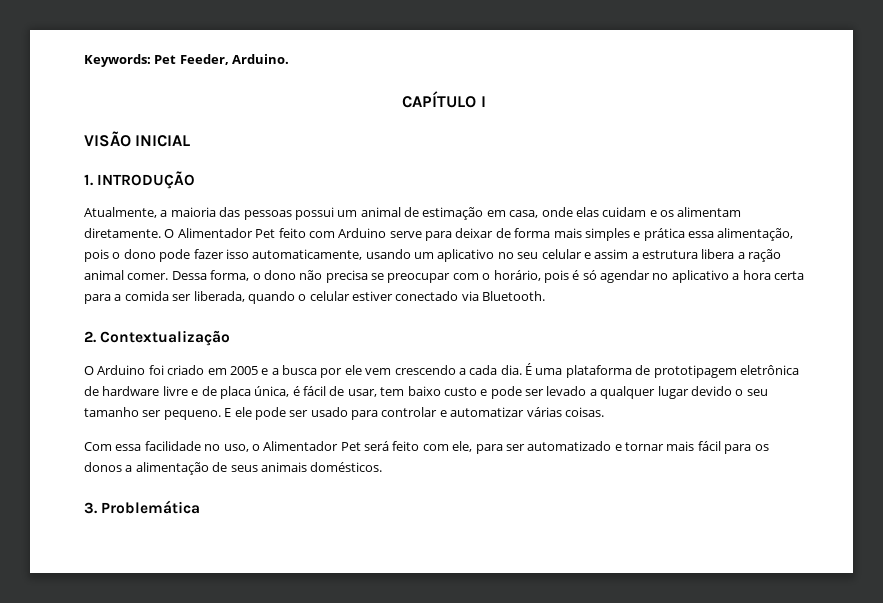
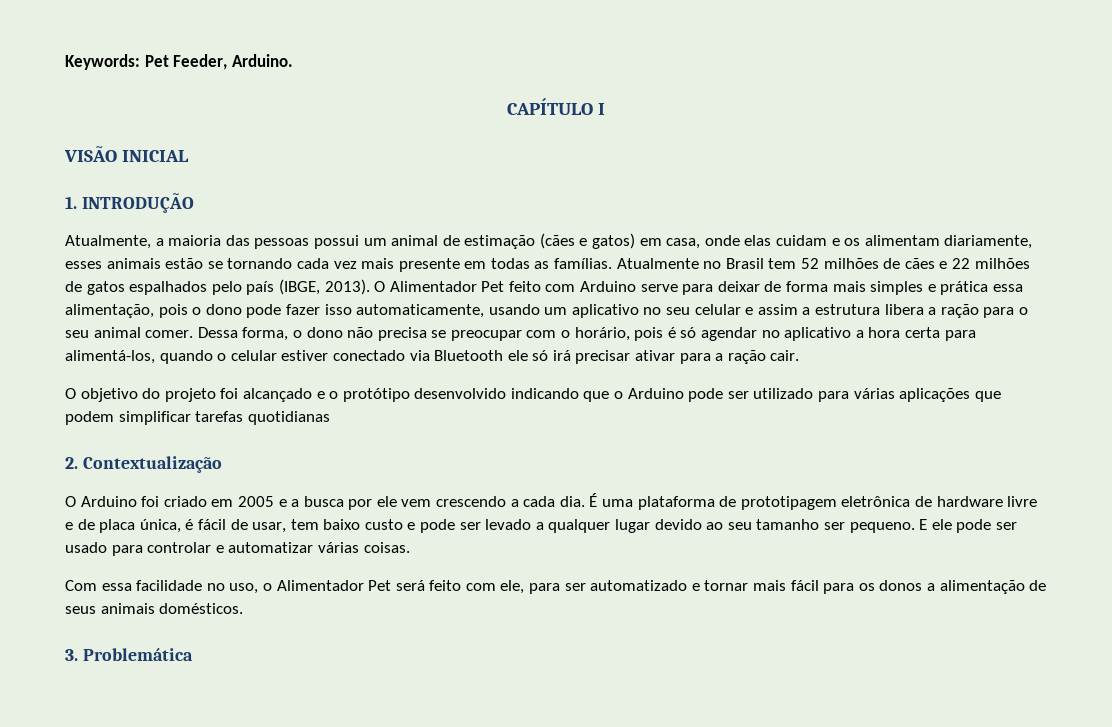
- Atualmente, a maioria das pessoas possui um animal de estimação em casa, onde elas cuidam e os alimentam diretamente.
+ Atualmente, a maioria das pessoas possui um animal de estimação (cães e gatos) em casa, onde elas cuidam e os alimentam diariamente, esses animais estão se tornando cada vez mais presente em todas as famílias. Atualmente no Brasil tem 52 milhões de cães e 22 milhões de gatos espalhados pelo país (IBGE, 2013).
- O Alimentador Pet feito com Arduino serve para deixar de forma mais simples e prática essa alimentação, pois o dono pode fazer isso automaticamente, usando um aplicativo no seu celular e assim a estrutura libera a ração animal comer.
+ O Alimentador Pet feito com Arduino serve para deixar de forma mais simples e prática essa alimentação, pois o dono pode fazer isso automaticamente, usando um aplicativo no seu celular e assim a estrutura libera a ração para o seu animal comer.
- Dessa forma, o dono não precisa se preocupar com o horário, pois é só agendar no aplicativo a hora certa para a comida ser liberada, quando o celular estiver conectado via Bluetooth.
+ Dessa forma, o dono não precisa se preocupar com o horário, pois é só agendar no aplicativo a hora certa para alimentá-los, quando o celular estiver conectado via Bluetooth ele só irá precisar ativar para a ração cair.
+ O objetivo do projeto foi alcançado e o protótipo desenvolvido indicando que o Arduino pode ser utilizado para várias aplicações que podem simplificar tarefas quotidianas
- É uma plataforma de prototipagem eletrônica de hardware livre e de placa única, é fácil de usar, tem baixo custo e pode ser levado a qualquer lugar devido o seu tamanho ser pequeno.
+ É uma plataforma de prototipagem eletrônica de hardware livre e de placa única, é fácil de usar, tem baixo custo e pode ser levado a qualquer lugar devido ao seu tamanho ser pequeno.

